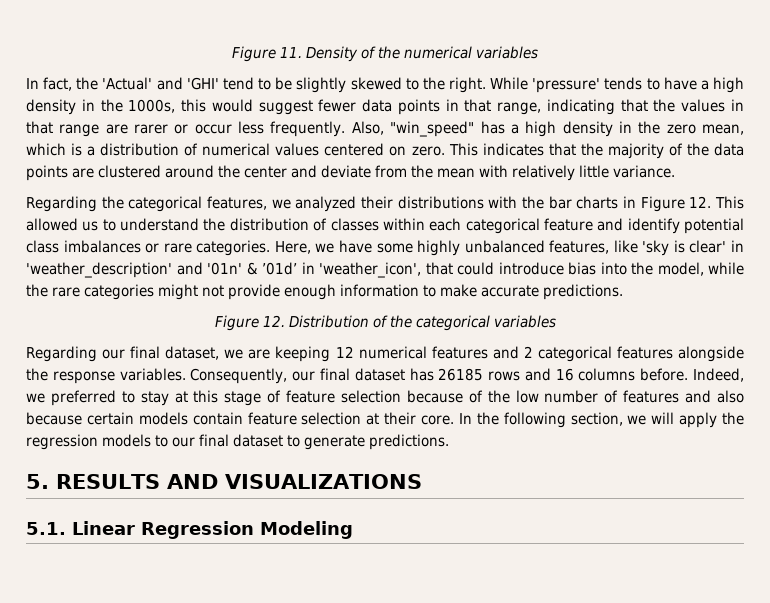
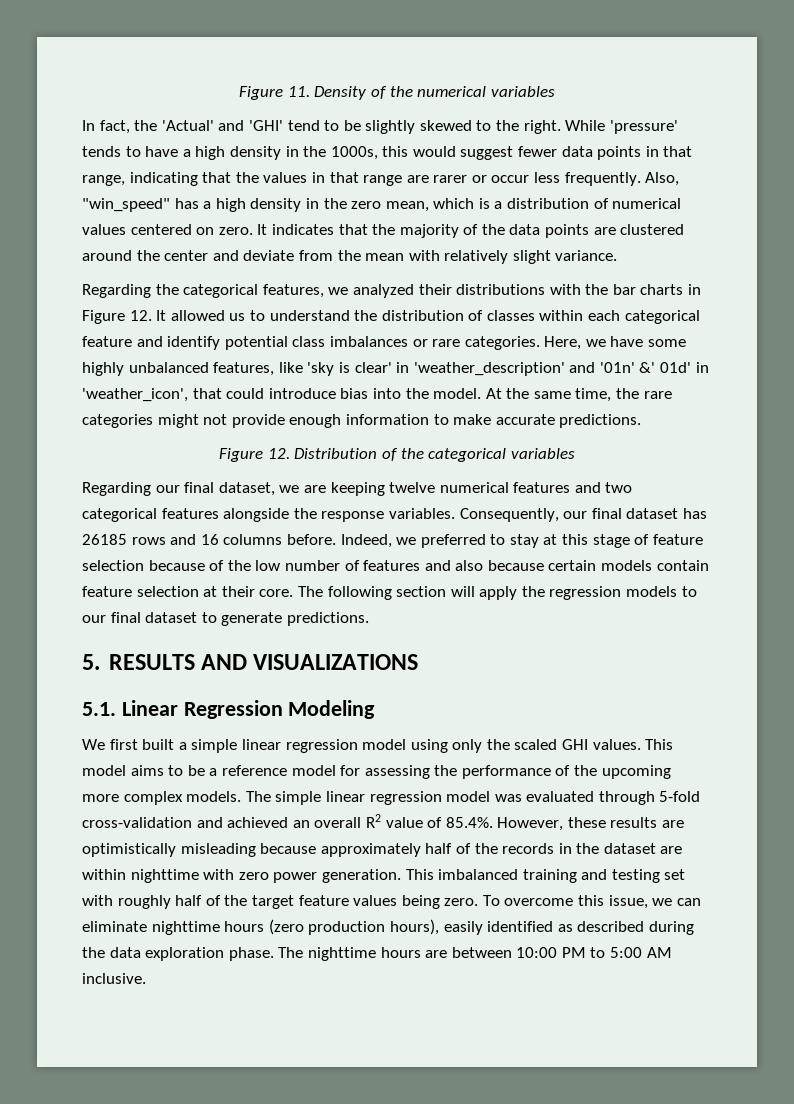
- This indicates that the majority of the data points are clustered around the center and deviate from the mean with relatively little variance.
+ It indicates that the majority of the data points are clustered around the center and deviate from the mean with relatively slight variance.
- Regarding the categorical features, we analyzed their distributions with the bar charts in Figure 12. This allowed us to understand the distribution of classes within each categorical feature and identify potential class imbalances or rare categories.
+ Regarding the categorical features, we analyzed their distributions with the bar charts in Figure 12. It allowed us to understand the distribution of classes within each categorical feature and identify potential class imbalances or rare categories.
- Here, we have some highly unbalanced features, like 'sky is clear' in 'weather_description' and '01n' & ’01d’ in 'weather_icon', that could introduce bias into the model, while the rare categories might not provide enough information to make accurate predictions.
+ Here, we have some highly unbalanced features, like 'sky is clear' in 'weather_description' and '01n' &' 01d' in 'weather_icon', that could introduce bias into the model. At the same time, the rare categories might not provide enough information to make accurate predictions.
- Regarding our final dataset, we are keeping 12 numerical features and 2 categorical features alongside the response variables.
+ Regarding our final dataset, we are keeping twelve numerical features and two categorical features alongside the response variables.
- In the following section, we will apply the regression models to our final dataset to generate predictions.
+ The following section will apply the regression models to our final dataset to generate predictions.
+ We first built a simple linear regression model using only the scaled GHI values. This model aims to be a reference model for assessing the performance of the upcoming more complex models. The simple linear regression model was evaluated through 5-fold cross-validation and achieved an overall R2 value of 85.4%. However, these results are optimistically misleading because approximately half of the records in the dataset are within nighttime with zero power generation. This imbalanced training and testing set with roughly half of the target feature values being zero. To overcome this issue, we can eliminate nighttime hours (zero production hours), easily identified as described during the data exploration phase. The nighttime hours are between 10:00 PM to 5:00 AM inclusive.

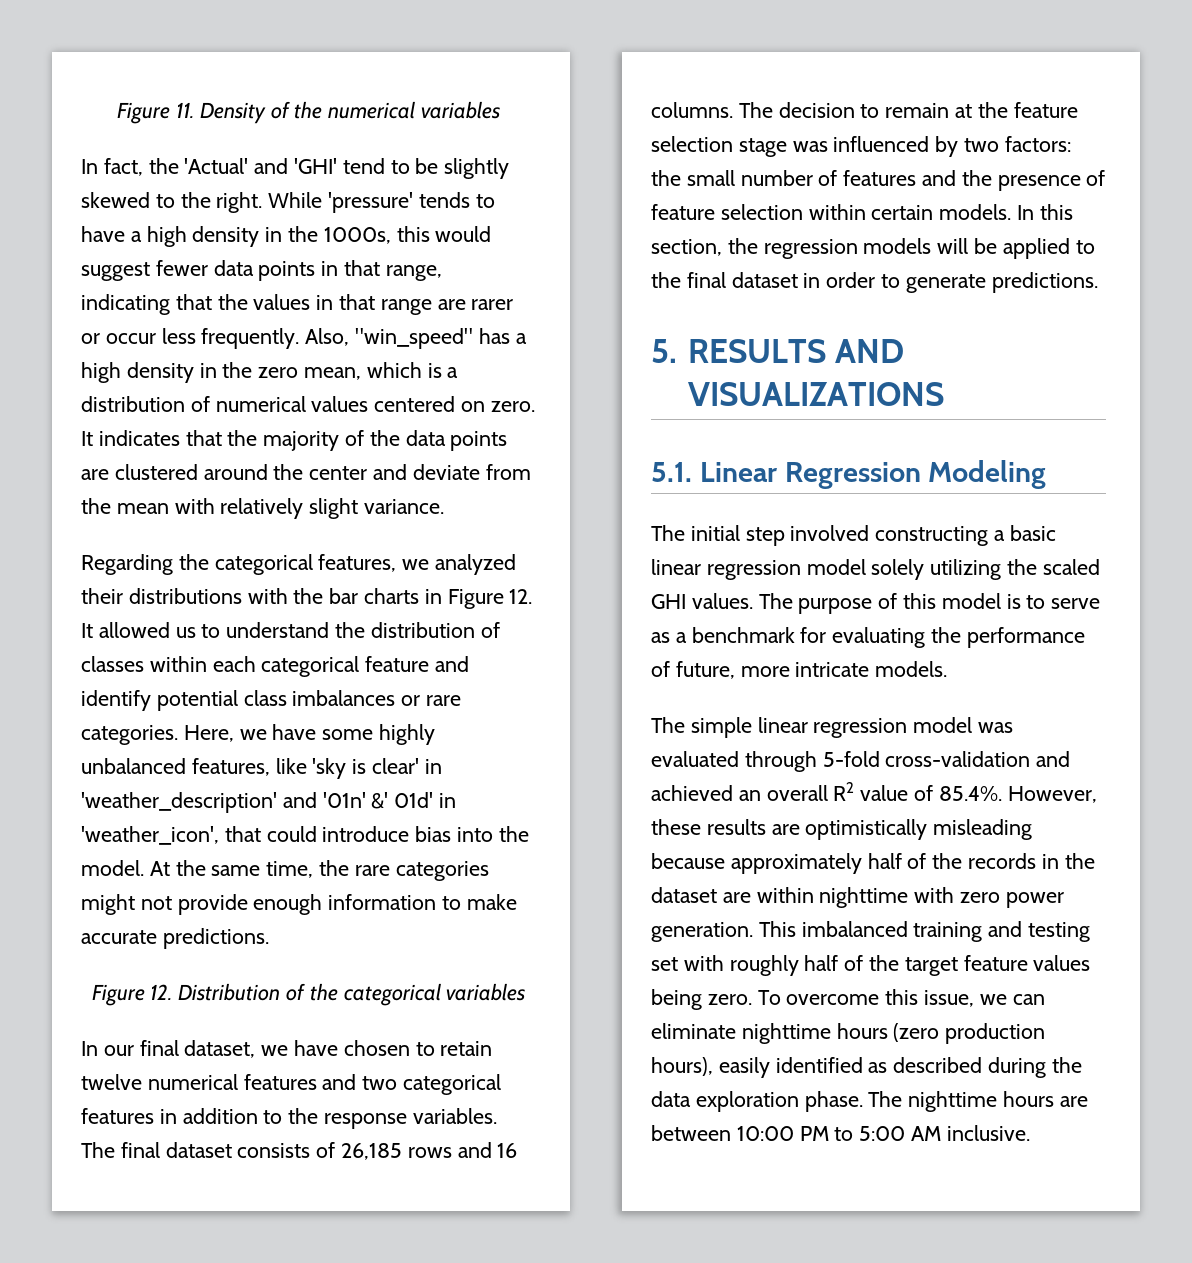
- Regarding our final dataset, we are keeping twelve numerical features and two categorical features alongside the response variables. Consequently, our final dataset has 26185 rows and 16 columns before. Indeed, we preferred to stay at this stage of feature selection because of the low number of features and also because certain models contain feature selection at their core. The following section will apply the regression models to our final dataset to generate predictions.
+ In our final dataset, we have chosen to retain twelve numerical features and two categorical features in addition to the response variables. The final dataset consists of 26,185 rows and 16 columns. The decision to remain at the feature selection stage was influenced by two factors: the small number of features and the presence of feature selection within certain models. In this section, the regression models will be applied to the final dataset in order to generate predictions.
- We first built a simple linear regression model using only the scaled GHI values.
+ The initial step involved constructing a basic linear regression model solely utilizing the scaled GHI values.
- This model aims to be a reference model for assessing the performance of the upcoming more complex models. The simple linear regression model was evaluated through 5-fold cross-validation and achieved an overall R2 value of 85.4%. However, these results are optimistically misleading because approximately half of the records in the dataset are within nighttime with zero power generation.
+ The purpose of this model is to serve as a benchmark for evaluating the performance of future, more intricate models.
+ The simple linear regression model was evaluated through 5-fold cross-validation and achieved an overall R2 value of 85.4%. However, these results are optimistically misleading because approximately half of the records in the dataset are within nighttime with zero power generation.

